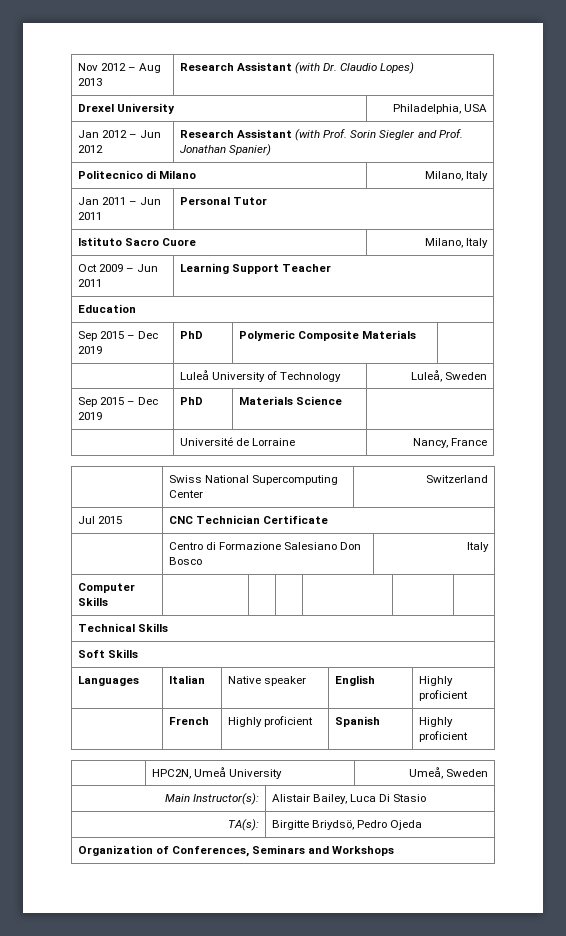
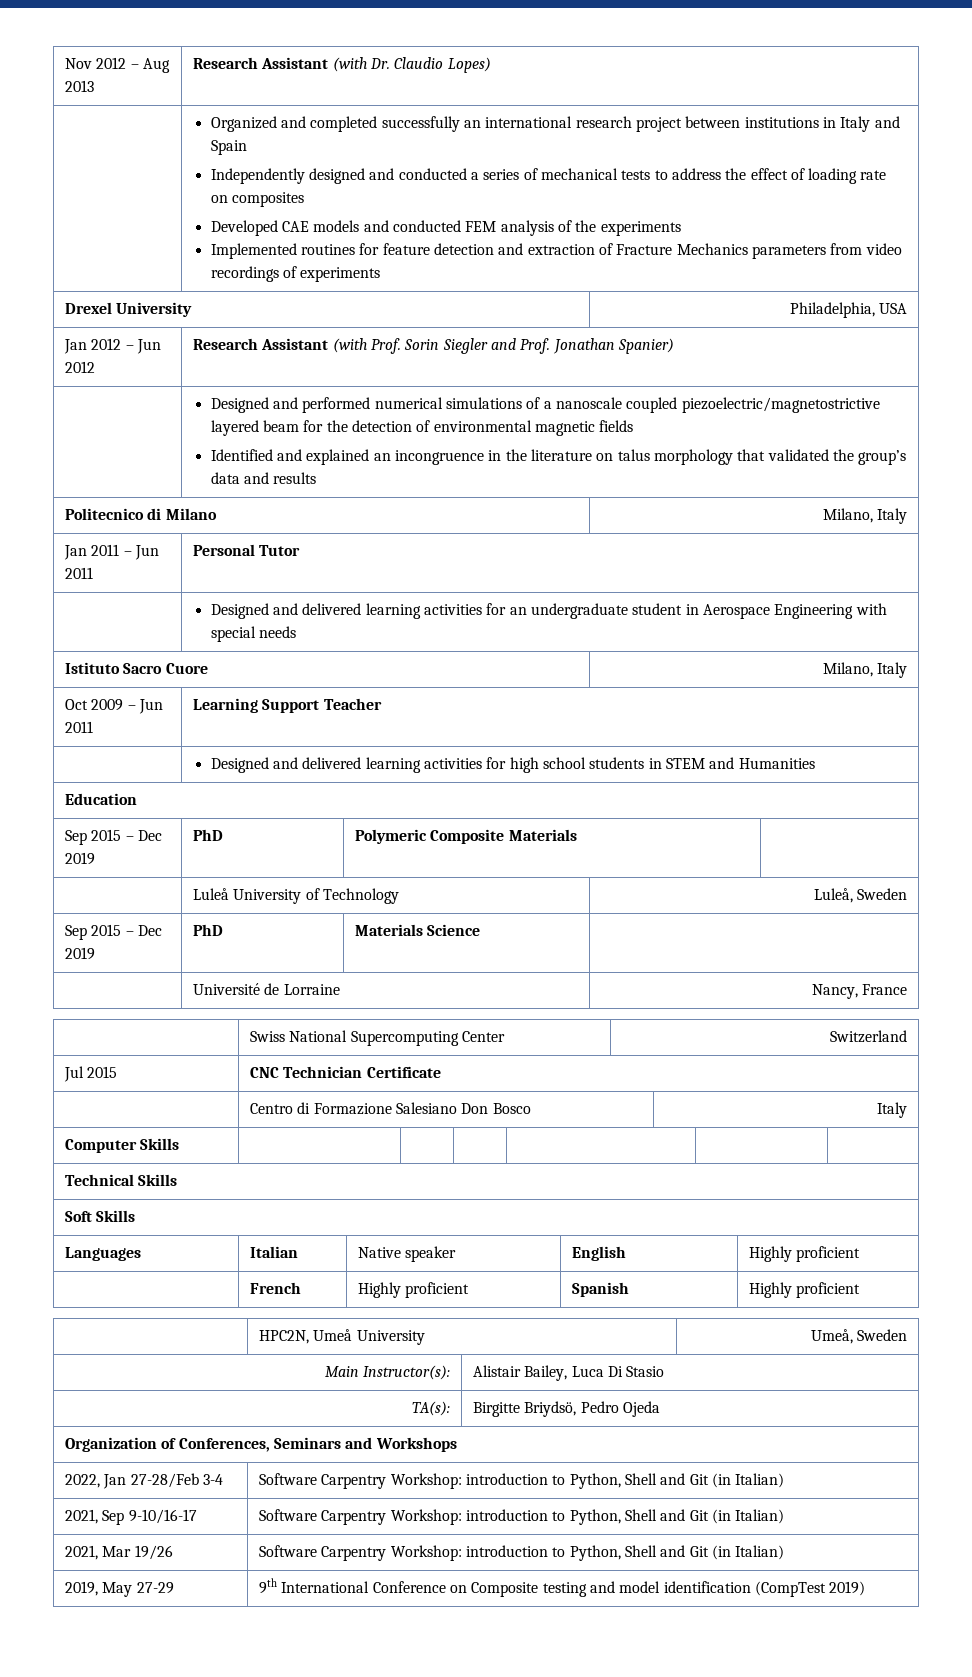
+ Organized and completed successfully an international research project between institutions in Italy and Spain
+ Independently designed and conducted a series of mechanical tests to address the effect of loading rate on composites
+ Developed CAE models and conducted FEM analysis of the experiments
+ Implemented routines for feature detection and extraction of Fracture Mechanics parameters from video recordings of experiments
+ | Designed and performed numerical simulations of a nanoscale coupled piezoelectric/magnetostrictive layered beam for the detection of environmental magnetic fields
+ Identified and explained an incongruence in the literature on talus morphology that validated the group’s data and results
+ | Designed and delivered learning activities for an undergraduate student in Aerospace Engineering with special needs
+ | Designed and delivered learning activities for high school students in STEM and Humanities
+ 2022, Jan 27-28/Feb 3-4 | Software Carpentry Workshop: introduction to Python, Shell and Git (in Italian)
+ 2021, Sep 9-10/16-17 | Software Carpentry Workshop: introduction to Python, Shell and Git (in Italian)
+ 2021, Mar 19/26 | Software Carpentry Workshop: introduction to Python, Shell and Git (in Italian)
+ 2019, May 27-29 | 9th International Conference on Composite testing and model identification (CompTest 2019)

